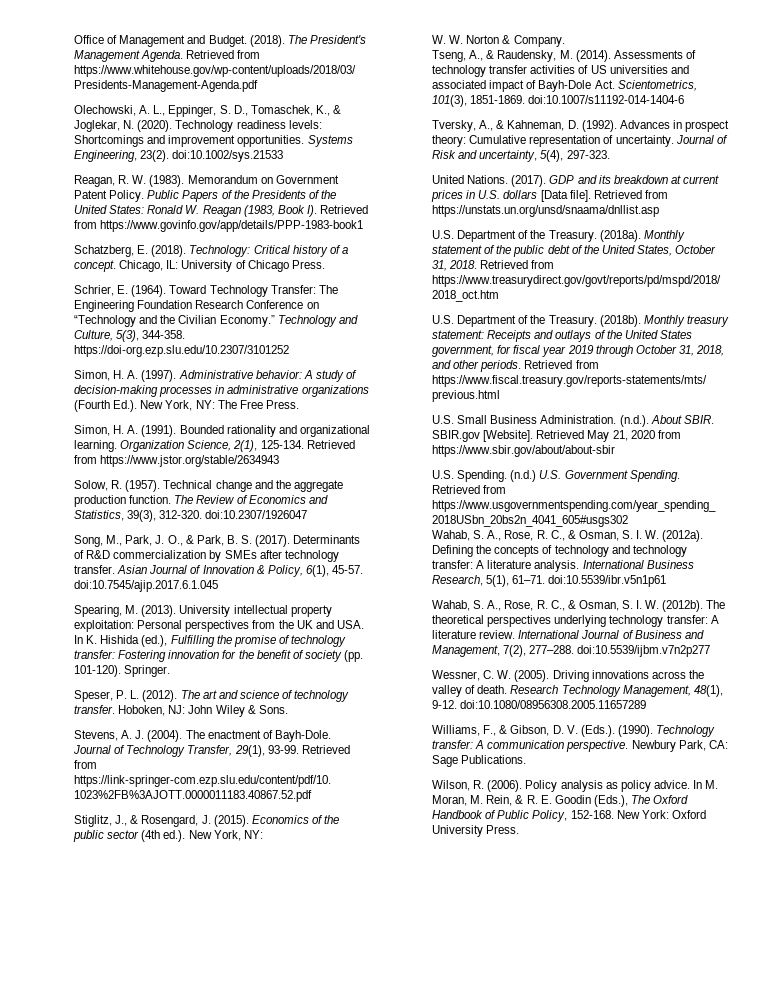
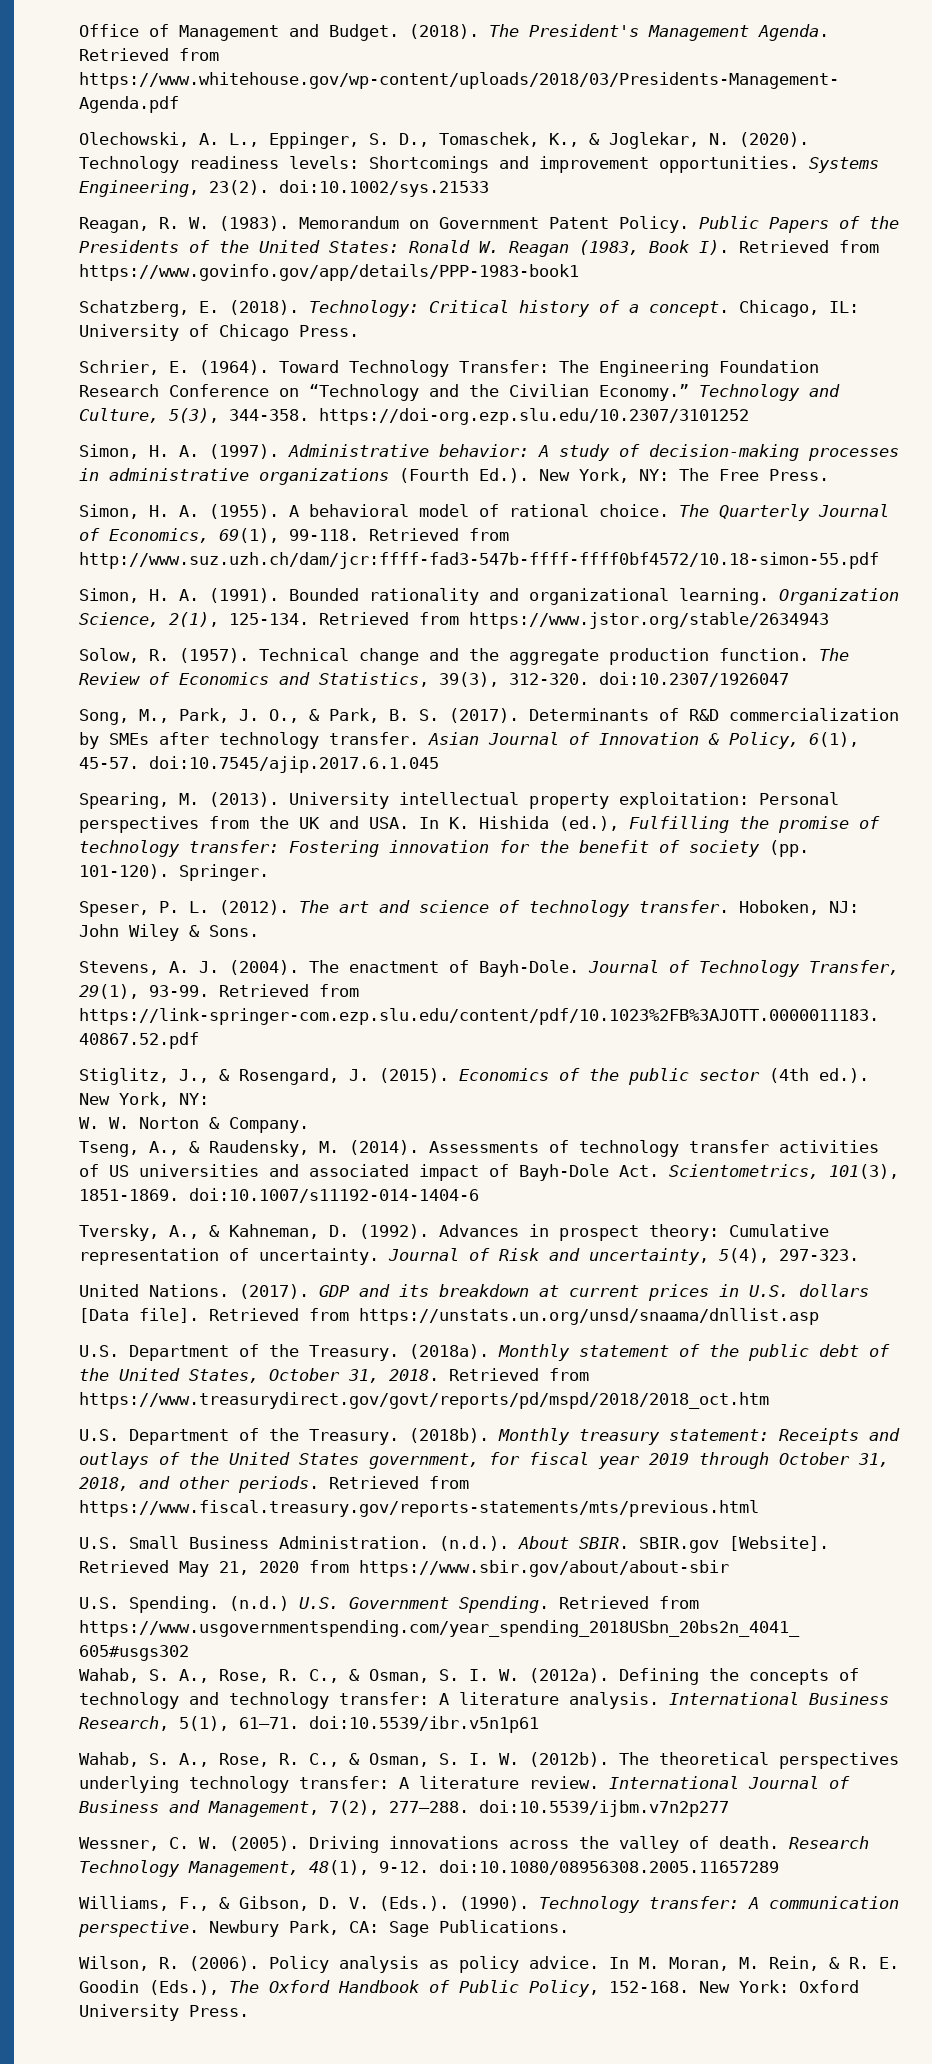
+ Simon, H. A. (1955). A behavioral model of rational choice. The Quarterly Journal of Economics, 69(1), 99-118. Retrieved from http://www.suz.uzh.ch/dam/jcr:ffff-fad3-547b-ffff-ffff0bf4572/10.18-simon-55.pdf

